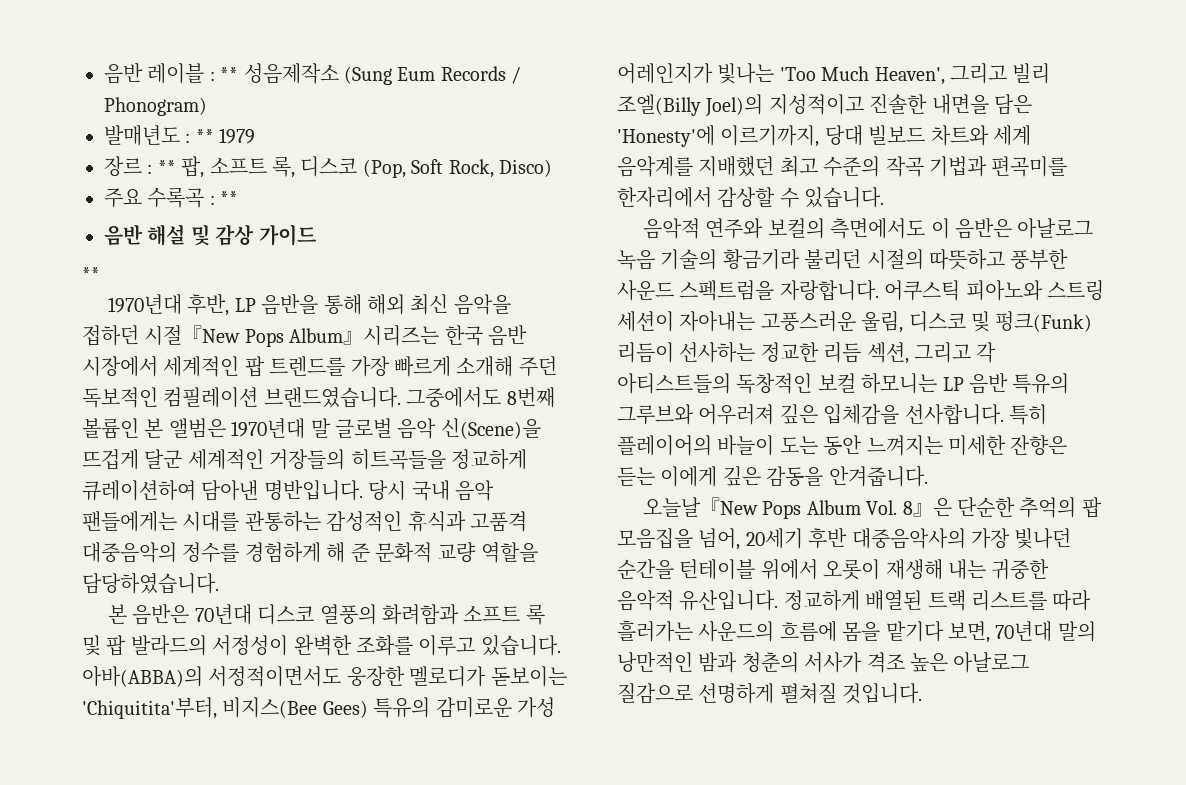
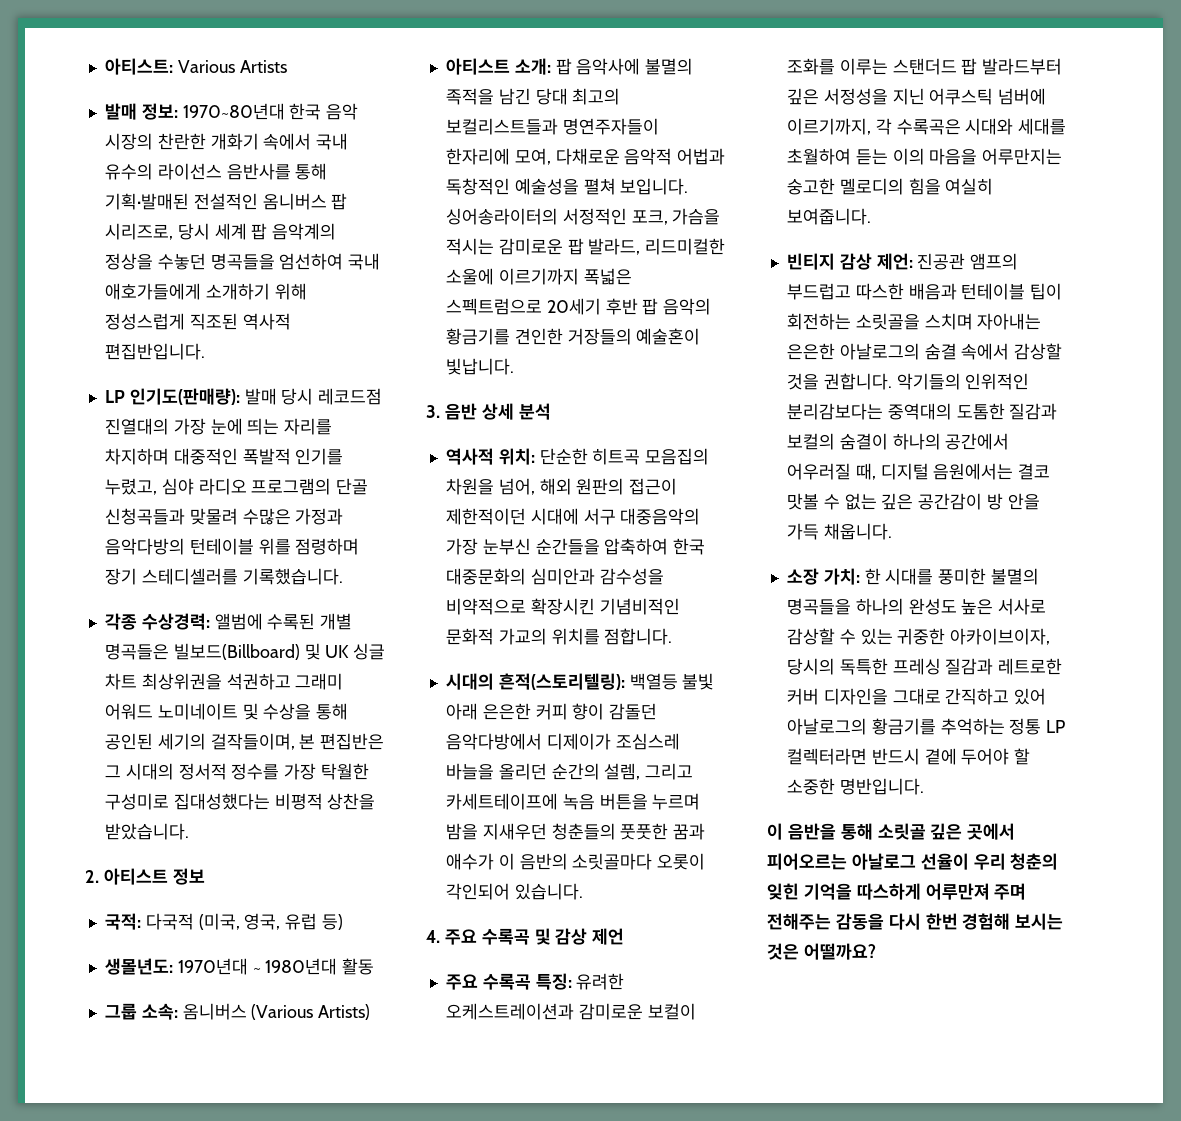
- 음반 레이블 : ** 성음제작소 (Sung Eum Records / Phonogram)
- 발매년도 : ** 1979
- 장르 : ** 팝, 소프트 록, 디스코 (Pop, Soft Rock, Disco)
- 주요 수록곡 : **
- 음반 해설 및 감상 가이드
- **
- 1970년대 후반, LP 음반을 통해 해외 최신 음악을 접하던 시절『New Pops Album』시리즈는 한국 음반 시장에서 세계적인 팝 트렌드를 가장 빠르게 소개해 주던 독보적인 컴필레이션 브랜드였습니다. 그중에서도 8번째 볼륨인 본 앨범은 1970년대 말 글로벌 음악 신(Scene)을 뜨겁게 달군 세계적인 거장들의 히트곡들을 정교하게 큐레이션하여 담아낸 명반입니다. 당시 국내 음악 팬들에게는 시대를 관통하는 감성적인 휴식과 고품격 대중음악의 정수를 경험하게 해 준 문화적 교량 역할을 담당하였습니다.
- 본 음반은 70년대 디스코 열풍의 화려함과 소프트 록 및 팝 발라드의 서정성이 완벽한 조화를 이루고 있습니다. 아바(ABBA)의 서정적이면서도 웅장한 멜로디가 돋보이는 'Chiquitita'부터, 비지스(Bee Gees) 특유의 감미로운 가성 어레인지가 빛나는 'Too Much Heaven', 그리고 빌리 조엘(Billy Joel)의 지성적이고 진솔한 내면을 담은 'Honesty'에 이르기까지, 당대 빌보드 차트와 세계 음악계를 지배했던 최고 수준의 작곡 기법과 편곡미를 한자리에서 감상할 수 있습니다.
- 음악적 연주와 보컬의 측면에서도 이 음반은 아날로그 녹음 기술의 황금기라 불리던 시절의 따뜻하고 풍부한 사운드 스펙트럼을 자랑합니다. 어쿠스틱 피아노와 스트링 세션이 자아내는 고풍스러운 울림, 디스코 및 펑크(Funk) 리듬이 선사하는 정교한 리듬 섹션, 그리고 각 아티스트들의 독창적인 보컬 하모니는 LP 음반 특유의 그루브와 어우러져 깊은 입체감을 선사합니다. 특히 플레이어의 바늘이 도는 동안 느껴지는 미세한 잔향은 듣는 이에게 깊은 감동을 안겨줍니다.
- 오늘날『New Pops Album Vol. 8』은 단순한 추억의 팝 모음집을 넘어, 20세기 후반 대중음악사의 가장 빛나던 순간을 턴테이블 위에서 오롯이 재생해 내는 귀중한 음악적 유산입니다. 정교하게 배열된 트랙 리스트를 따라 흘러가는 사운드의 흐름에 몸을 맡기다 보면, 70년대 말의 낭만적인 밤과 청춘의 서사가 격조 높은 아날로그 질감으로 선명하게 펼쳐질 것입니다.
+ 아티스트: Various Artists
+ 발매 정보: 1970~80년대 한국 음악 시장의 찬란한 개화기 속에서 국내 유수의 라이선스 음반사를 통해 기획·발매된 전설적인 옴니버스 팝 시리즈로, 당시 세계 팝 음악계의 정상을 수놓던 명곡들을 엄선하여 국내 애호가들에게 소개하기 위해 정성스럽게 직조된 역사적 편집반입니다.
+ LP 인기도(판매량): 발매 당시 레코드점 진열대의 가장 눈에 띄는 자리를 차지하며 대중적인 폭발적 인기를 누렸고, 심야 라디오 프로그램의 단골 신청곡들과 맞물려 수많은 가정과 음악다방의 턴테이블 위를 점령하며 장기 스테디셀러를 기록했습니다.
+ 각종 수상경력: 앨범에 수록된 개별 명곡들은 빌보드(Billboard) 및 UK 싱글 차트 최상위권을 석권하고 그래미 어워드 노미네이트 및 수상을 통해 공인된 세기의 걸작들이며, 본 편집반은 그 시대의 정서적 정수를 가장 탁월한 구성미로 집대성했다는 비평적 상찬을 받았습니다.
+ 2. 아티스트 정보
+ 국적: 다국적 (미국, 영국, 유럽 등)
+ 생몰년도: 1970년대 ~ 1980년대 활동
+ 그룹 소속: 옴니버스 (Various Artists)
+ 아티스트 소개: 팝 음악사에 불멸의 족적을 남긴 당대 최고의 보컬리스트들과 명연주자들이 한자리에 모여, 다채로운 음악적 어법과 독창적인 예술성을 펼쳐 보입니다. 싱어송라이터의 서정적인 포크, 가슴을 적시는 감미로운 팝 발라드, 리드미컬한 소울에 이르기까지 폭넓은 스펙트럼으로 20세기 후반 팝 음악의 황금기를 견인한 거장들의 예술혼이 빛납니다.
+ 3. 음반 상세 분석
+ 역사적 위치: 단순한 히트곡 모음집의 차원을 넘어, 해외 원판의 접근이 제한적이던 시대에 서구 대중음악의 가장 눈부신 순간들을 압축하여 한국 대중문화의 심미안과 감수성을 비약적으로 확장시킨 기념비적인 문화적 가교의 위치를 점합니다.
+ 시대의 흔적(스토리텔링): 백열등 불빛 아래 은은한 커피 향이 감돌던 음악다방에서 디제이가 조심스레 바늘을 올리던 순간의 설렘, 그리고 카세트테이프에 녹음 버튼을 누르며 밤을 지새우던 청춘들의 풋풋한 꿈과 애수가 이 음반의 소릿골마다 오롯이 각인되어 있습니다.
+ 4. 주요 수록곡 및 감상 제언
+ 주요 수록곡 특징: 유려한 오케스트레이션과 감미로운 보컬이 조화를 이루는 스탠더드 팝 발라드부터 깊은 서정성을 지닌 어쿠스틱 넘버에 이르기까지, 각 수록곡은 시대와 세대를 초월하여 듣는 이의 마음을 어루만지는 숭고한 멜로디의 힘을 여실히 보여줍니다.
+ 빈티지 감상 제언: 진공관 앰프의 부드럽고 따스한 배음과 턴테이블 팁이 회전하는 소릿골을 스치며 자아내는 은은한 아날로그의 숨결 속에서 감상할 것을 권합니다. 악기들의 인위적인 분리감보다는 중역대의 도톰한 질감과 보컬의 숨결이 하나의 공간에서 어우러질 때, 디지털 음원에서는 결코 맛볼 수 없는 깊은 공간감이 방 안을 가득 채웁니다.
+ 소장 가치: 한 시대를 풍미한 불멸의 명곡들을 하나의 완성도 높은 서사로 감상할 수 있는 귀중한 아카이브이자, 당시의 독특한 프레싱 질감과 레트로한 커버 디자인을 그대로 간직하고 있어 아날로그의 황금기를 추억하는 정통 LP 컬렉터라면 반드시 곁에 두어야 할 소중한 명반입니다.
+ 이 음반을 통해 소릿골 깊은 곳에서 피어오르는 아날로그 선율이 우리 청춘의 잊힌 기억을 따스하게 어루만져 주며 전해주는 감동을 다시 한번 경험해 보시는 것은 어떨까요?

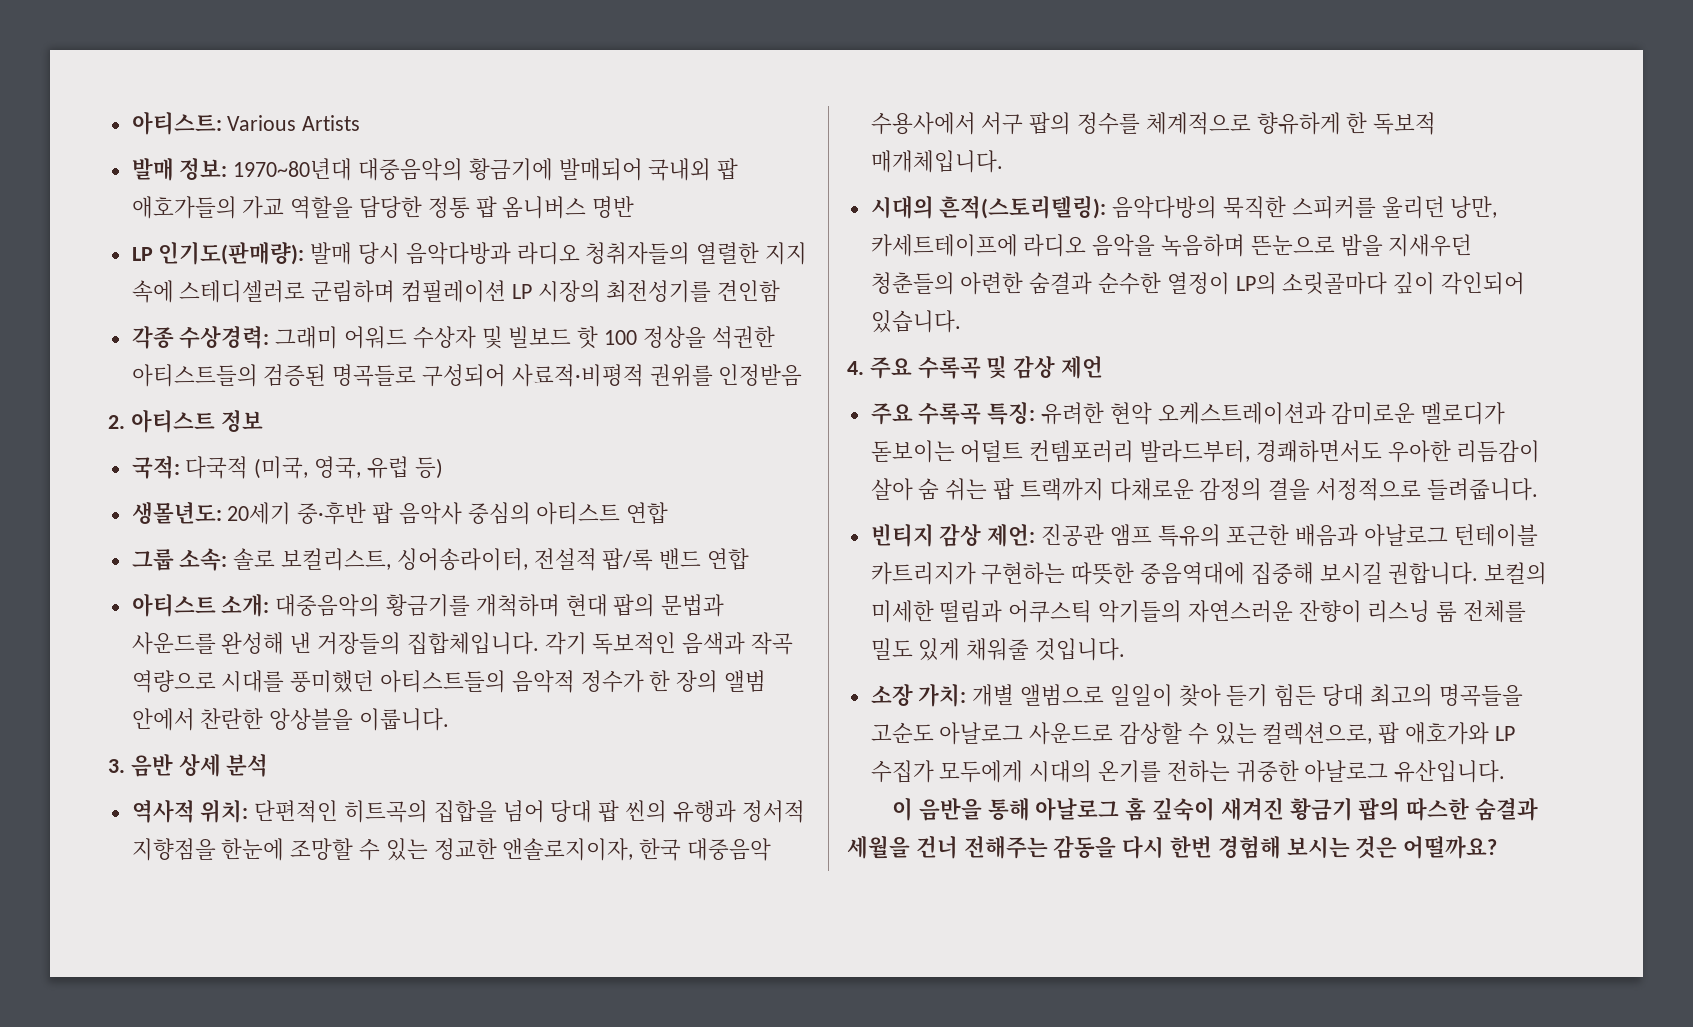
- 발매 정보: 1970~80년대 한국 음악 시장의 찬란한 개화기 속에서 국내 유수의 라이선스 음반사를 통해 기획·발매된 전설적인 옴니버스 팝 시리즈로, 당시 세계 팝 음악계의 정상을 수놓던 명곡들을 엄선하여 국내 애호가들에게 소개하기 위해 정성스럽게 직조된 역사적 편집반입니다.
- LP 인기도(판매량): 발매 당시 레코드점 진열대의 가장 눈에 띄는 자리를 차지하며 대중적인 폭발적 인기를 누렸고, 심야 라디오 프로그램의 단골 신청곡들과 맞물려 수많은 가정과 음악다방의 턴테이블 위를 점령하며 장기 스테디셀러를 기록했습니다.
- 각종 수상경력: 앨범에 수록된 개별 명곡들은 빌보드(Billboard) 및 UK 싱글 차트 최상위권을 석권하고 그래미 어워드 노미네이트 및 수상을 통해 공인된 세기의 걸작들이며, 본 편집반은 그 시대의 정서적 정수를 가장 탁월한 구성미로 집대성했다는 비평적 상찬을 받았습니다.
+ 발매 정보: 1970~80년대 대중음악의 황금기에 발매되어 국내외 팝 애호가들의 가교 역할을 담당한 정통 팝 옴니버스 명반
+ LP 인기도(판매량): 발매 당시 음악다방과 라디오 청취자들의 열렬한 지지 속에 스테디셀러로 군림하며 컴필레이션 LP 시장의 최전성기를 견인함
+ 각종 수상경력: 그래미 어워드 수상자 및 빌보드 핫 100 정상을 석권한 아티스트들의 검증된 명곡들로 구성되어 사료적·비평적 권위를 인정받음
- 생몰년도: 1970년대 ~ 1980년대 활동
- 그룹 소속: 옴니버스 (Various Artists)
- 아티스트 소개: 팝 음악사에 불멸의 족적을 남긴 당대 최고의 보컬리스트들과 명연주자들이 한자리에 모여, 다채로운 음악적 어법과 독창적인 예술성을 펼쳐 보입니다. 싱어송라이터의 서정적인 포크, 가슴을 적시는 감미로운 팝 발라드, 리드미컬한 소울에 이르기까지 폭넓은 스펙트럼으로 20세기 후반 팝 음악의 황금기를 견인한 거장들의 예술혼이 빛납니다.
+ 생몰년도: 20세기 중·후반 팝 음악사 중심의 아티스트 연합
+ 그룹 소속: 솔로 보컬리스트, 싱어송라이터, 전설적 팝/록 밴드 연합
+ 아티스트 소개: 대중음악의 황금기를 개척하며 현대 팝의 문법과 사운드를 완성해 낸 거장들의 집합체입니다. 각기 독보적인 음색과 작곡 역량으로 시대를 풍미했던 아티스트들의 음악적 정수가 한 장의 앨범 안에서 찬란한 앙상블을 이룹니다.
- 역사적 위치: 단순한 히트곡 모음집의 차원을 넘어, 해외 원판의 접근이 제한적이던 시대에 서구 대중음악의 가장 눈부신 순간들을 압축하여 한국 대중문화의 심미안과 감수성을 비약적으로 확장시킨 기념비적인 문화적 가교의 위치를 점합니다.
- 시대의 흔적(스토리텔링): 백열등 불빛 아래 은은한 커피 향이 감돌던 음악다방에서 디제이가 조심스레 바늘을 올리던 순간의 설렘, 그리고 카세트테이프에 녹음 버튼을 누르며 밤을 지새우던 청춘들의 풋풋한 꿈과 애수가 이 음반의 소릿골마다 오롯이 각인되어 있습니다.
+ 역사적 위치: 단편적인 히트곡의 집합을 넘어 당대 팝 씬의 유행과 정서적 지향점을 한눈에 조망할 수 있는 정교한 앤솔로지이자, 한국 대중음악 수용사에서 서구 팝의 정수를 체계적으로 향유하게 한 독보적 매개체입니다.
+ 시대의 흔적(스토리텔링): 음악다방의 묵직한 스피커를 울리던 낭만, 카세트테이프에 라디오 음악을 녹음하며 뜬눈으로 밤을 지새우던 청춘들의 아련한 숨결과 순수한 열정이 LP의 소릿골마다 깊이 각인되어 있습니다.
- 주요 수록곡 특징: 유려한 오케스트레이션과 감미로운 보컬이 조화를 이루는 스탠더드 팝 발라드부터 깊은 서정성을 지닌 어쿠스틱 넘버에 이르기까지, 각 수록곡은 시대와 세대를 초월하여 듣는 이의 마음을 어루만지는 숭고한 멜로디의 힘을 여실히 보여줍니다.
- 빈티지 감상 제언: 진공관 앰프의 부드럽고 따스한 배음과 턴테이블 팁이 회전하는 소릿골을 스치며 자아내는 은은한 아날로그의 숨결 속에서 감상할 것을 권합니다. 악기들의 인위적인 분리감보다는 중역대의 도톰한 질감과 보컬의 숨결이 하나의 공간에서 어우러질 때, 디지털 음원에서는 결코 맛볼 수 없는 깊은 공간감이 방 안을 가득 채웁니다.
- 소장 가치: 한 시대를 풍미한 불멸의 명곡들을 하나의 완성도 높은 서사로 감상할 수 있는 귀중한 아카이브이자, 당시의 독특한 프레싱 질감과 레트로한 커버 디자인을 그대로 간직하고 있어 아날로그의 황금기를 추억하는 정통 LP 컬렉터라면 반드시 곁에 두어야 할 소중한 명반입니다.
- 이 음반을 통해 소릿골 깊은 곳에서 피어오르는 아날로그 선율이 우리 청춘의 잊힌 기억을 따스하게 어루만져 주며 전해주는 감동을 다시 한번 경험해 보시는 것은 어떨까요?
+ 주요 수록곡 특징: 유려한 현악 오케스트레이션과 감미로운 멜로디가 돋보이는 어덜트 컨템포러리 발라드부터, 경쾌하면서도 우아한 리듬감이 살아 숨 쉬는 팝 트랙까지 다채로운 감정의 결을 서정적으로 들려줍니다.
+ 빈티지 감상 제언: 진공관 앰프 특유의 포근한 배음과 아날로그 턴테이블 카트리지가 구현하는 따뜻한 중음역대에 집중해 보시길 권합니다. 보컬의 미세한 떨림과 어쿠스틱 악기들의 자연스러운 잔향이 리스닝 룸 전체를 밀도 있게 채워줄 것입니다.
+ 소장 가치: 개별 앨범으로 일일이 찾아 듣기 힘든 당대 최고의 명곡들을 고순도 아날로그 사운드로 감상할 수 있는 컬렉션으로, 팝 애호가와 LP 수집가 모두에게 시대의 온기를 전하는 귀중한 아날로그 유산입니다.
+ 이 음반을 통해 아날로그 홈 깊숙이 새겨진 황금기 팝의 따스한 숨결과 세월을 건너 전해주는 감동을 다시 한번 경험해 보시는 것은 어떨까요?

